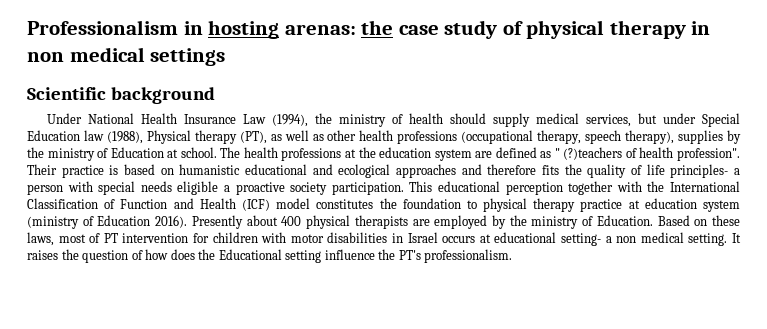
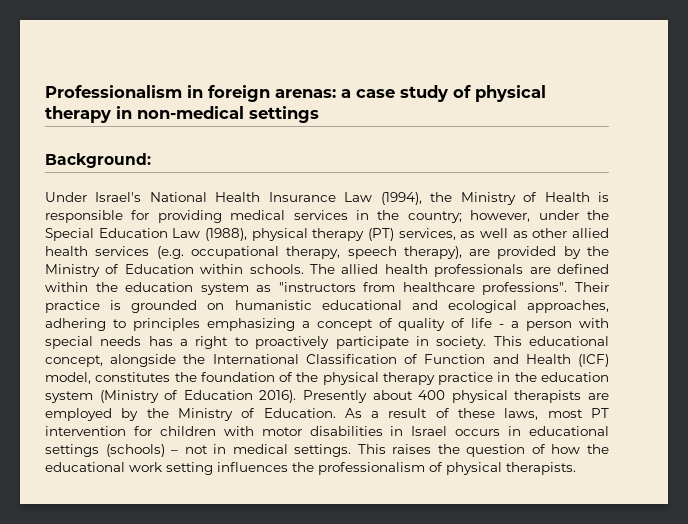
- Professionalism in hosting arenas: the case study of physical therapy in non medical settings
+ Professionalism in foreign arenas: a case study of physical therapy in non-medical settings
- Scientific background
+ Background:
- Under National Health Insurance Law (1994), the ministry of health should supply medical services, but under Special Education law (1988), Physical therapy (PT), as well as other health professions (occupational therapy, speech therapy), supplies by the ministry of Education at school. The health professions at the education system are defined as " (?)teachers of health profession".
+ Under Israel's National Health Insurance Law (1994), the Ministry of Health is responsible for providing medical services in the country; however, under the Special Education Law (1988), physical therapy (PT) services, as well as other allied health services (e.g. occupational therapy, speech therapy), are provided by the Ministry of Education within schools. The allied health professionals are defined within the education system as "instructors from healthcare professions".
- Their practice is based on humanistic educational and ecological approaches and therefore fits the quality of life principles- a person with special needs eligible a proactive society participation. This educational perception together with the International Classification of Function and Health (ICF) model constitutes the foundation to physical therapy practice at education system (ministry of Education 2016).
+ Their practice is grounded on humanistic educational and ecological approaches, adhering to principles emphasizing a concept of quality of life - a person with special needs has a right to proactively participate in society. This educational concept, alongside the International Classification of Function and Health (ICF) model, constitutes the foundation of the physical therapy practice in the education system (Ministry of Education 2016).
- Presently about 400 physical therapists are employed by the ministry of Education.
+ Presently about 400 physical therapists are employed by the Ministry of Education.
- Based on these laws, most of PT intervention for children with motor disabilities in Israel occurs at educational setting- a non medical setting. It raises the question of how does the Educational setting influence the PT's professionalism.
+ As a result of these laws, most PT intervention for children with motor disabilities in Israel occurs in educational settings (schools) – not in medical settings. This raises the question of how the educational work setting influences the professionalism of physical therapists.

